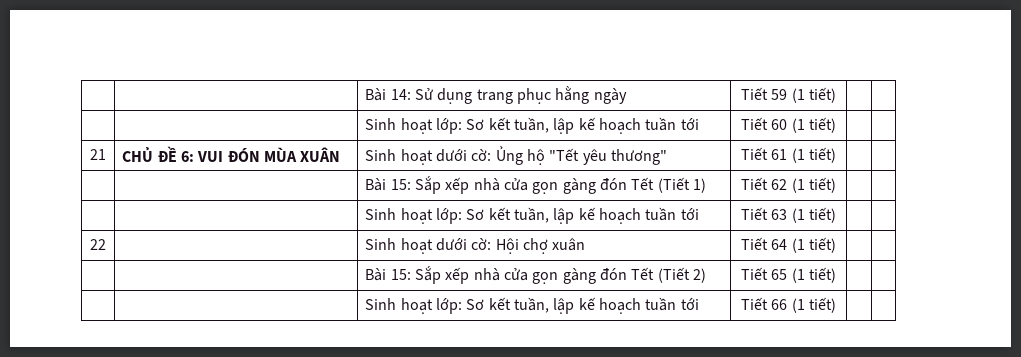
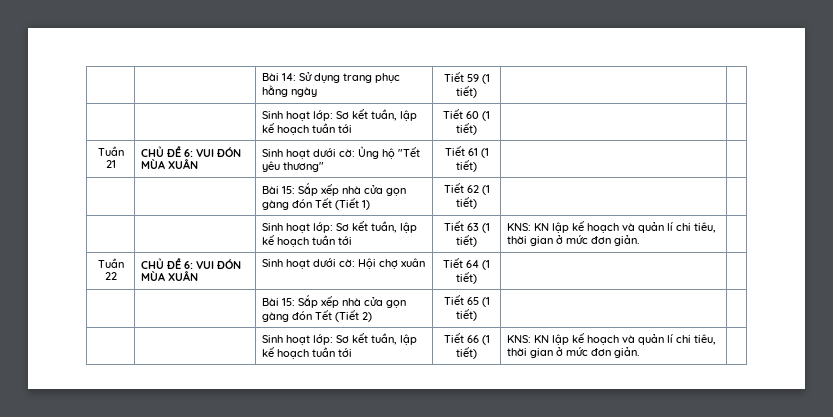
- 21 | CHỦ ĐỀ 6: VUI ĐÓN MÙA XUÂN | Sinh hoạt dưới cờ: Ủng hộ "Tết yêu thương" | Tiết 61 (1 tiết) | |
+ Tuần 21 | CHỦ ĐỀ 6: VUI ĐÓN MÙA XUÂN | Sinh hoạt dưới cờ: Ủng hộ "Tết yêu thương" | Tiết 61 (1 tiết) | |
- | | Sinh hoạt lớp: Sơ kết tuần, lập kế hoạch tuần tới | Tiết 63 (1 tiết) | |
- 22 | | Sinh hoạt dưới cờ: Hội chợ xuân | Tiết 64 (1 tiết) | |
+ | | Sinh hoạt lớp: Sơ kết tuần, lập kế hoạch tuần tới | Tiết 63 (1 tiết) | KNS: KN lập kế hoạch và quản lí chi tiêu, thời gian ở mức đơn giản. |
+ Tuần 22 | CHỦ ĐỀ 6: VUI ĐÓN MÙA XUÂN | Sinh hoạt dưới cờ: Hội chợ xuân | Tiết 64 (1 tiết) | |
- | | Sinh hoạt lớp: Sơ kết tuần, lập kế hoạch tuần tới | Tiết 66 (1 tiết) | |
+ | | Sinh hoạt lớp: Sơ kết tuần, lập kế hoạch tuần tới | Tiết 66 (1 tiết) | KNS: KN lập kế hoạch và quản lí chi tiêu, thời gian ở mức đơn giản. |

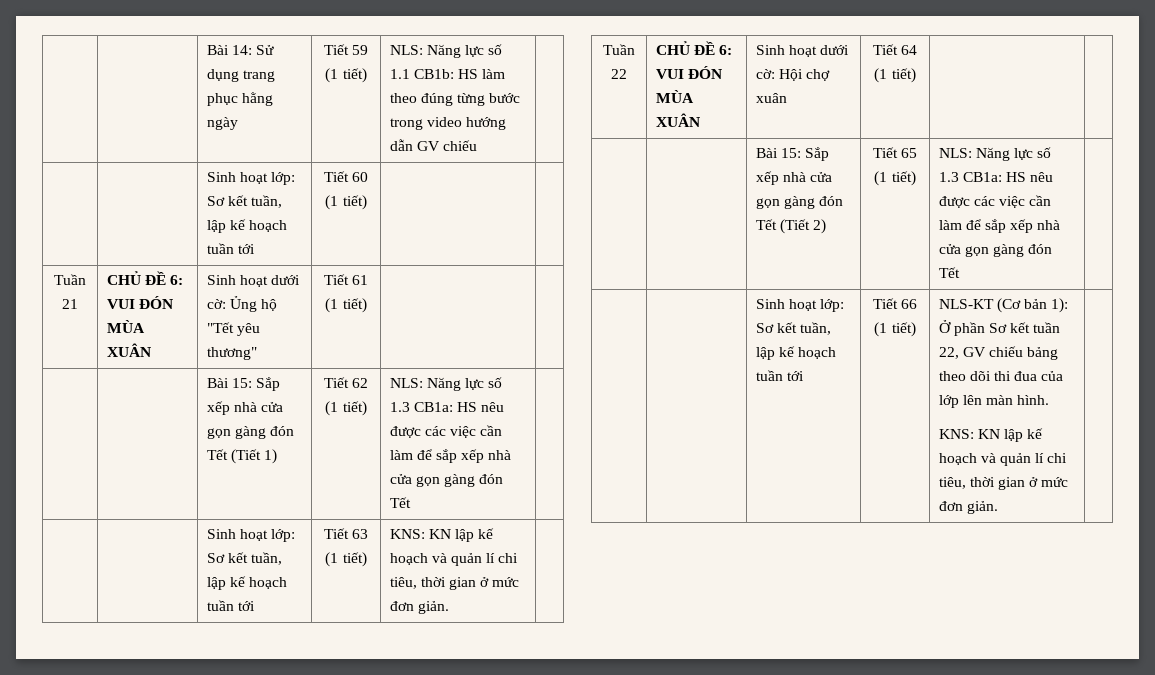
- | | Bài 14: Sử dụng trang phục hằng ngày | Tiết 59 (1 tiết) | |
+ | | Bài 14: Sử dụng trang phục hằng ngày | Tiết 59 (1 tiết) | NLS: Năng lực số 1.1 CB1b: HS làm theo đúng từng bước trong video hướng dẫn GV chiếu |
- | | Bài 15: Sắp xếp nhà cửa gọn gàng đón Tết (Tiết 1) | Tiết 62 (1 tiết) | |
+ | | Bài 15: Sắp xếp nhà cửa gọn gàng đón Tết (Tiết 1) | Tiết 62 (1 tiết) | NLS: Năng lực số 1.3 CB1a: HS nêu được các việc cần làm để sắp xếp nhà cửa gọn gàng đón Tết |
- | | Bài 15: Sắp xếp nhà cửa gọn gàng đón Tết (Tiết 2) | Tiết 65 (1 tiết) | |
+ | | Bài 15: Sắp xếp nhà cửa gọn gàng đón Tết (Tiết 2) | Tiết 65 (1 tiết) | NLS: Năng lực số 1.3 CB1a: HS nêu được các việc cần làm để sắp xếp nhà cửa gọn gàng đón Tết |
+ NLS-KT (Cơ bản 1): Ở phần Sơ kết tuần 22, GV chiếu bảng theo dõi thi đua của lớp lên màn hình.

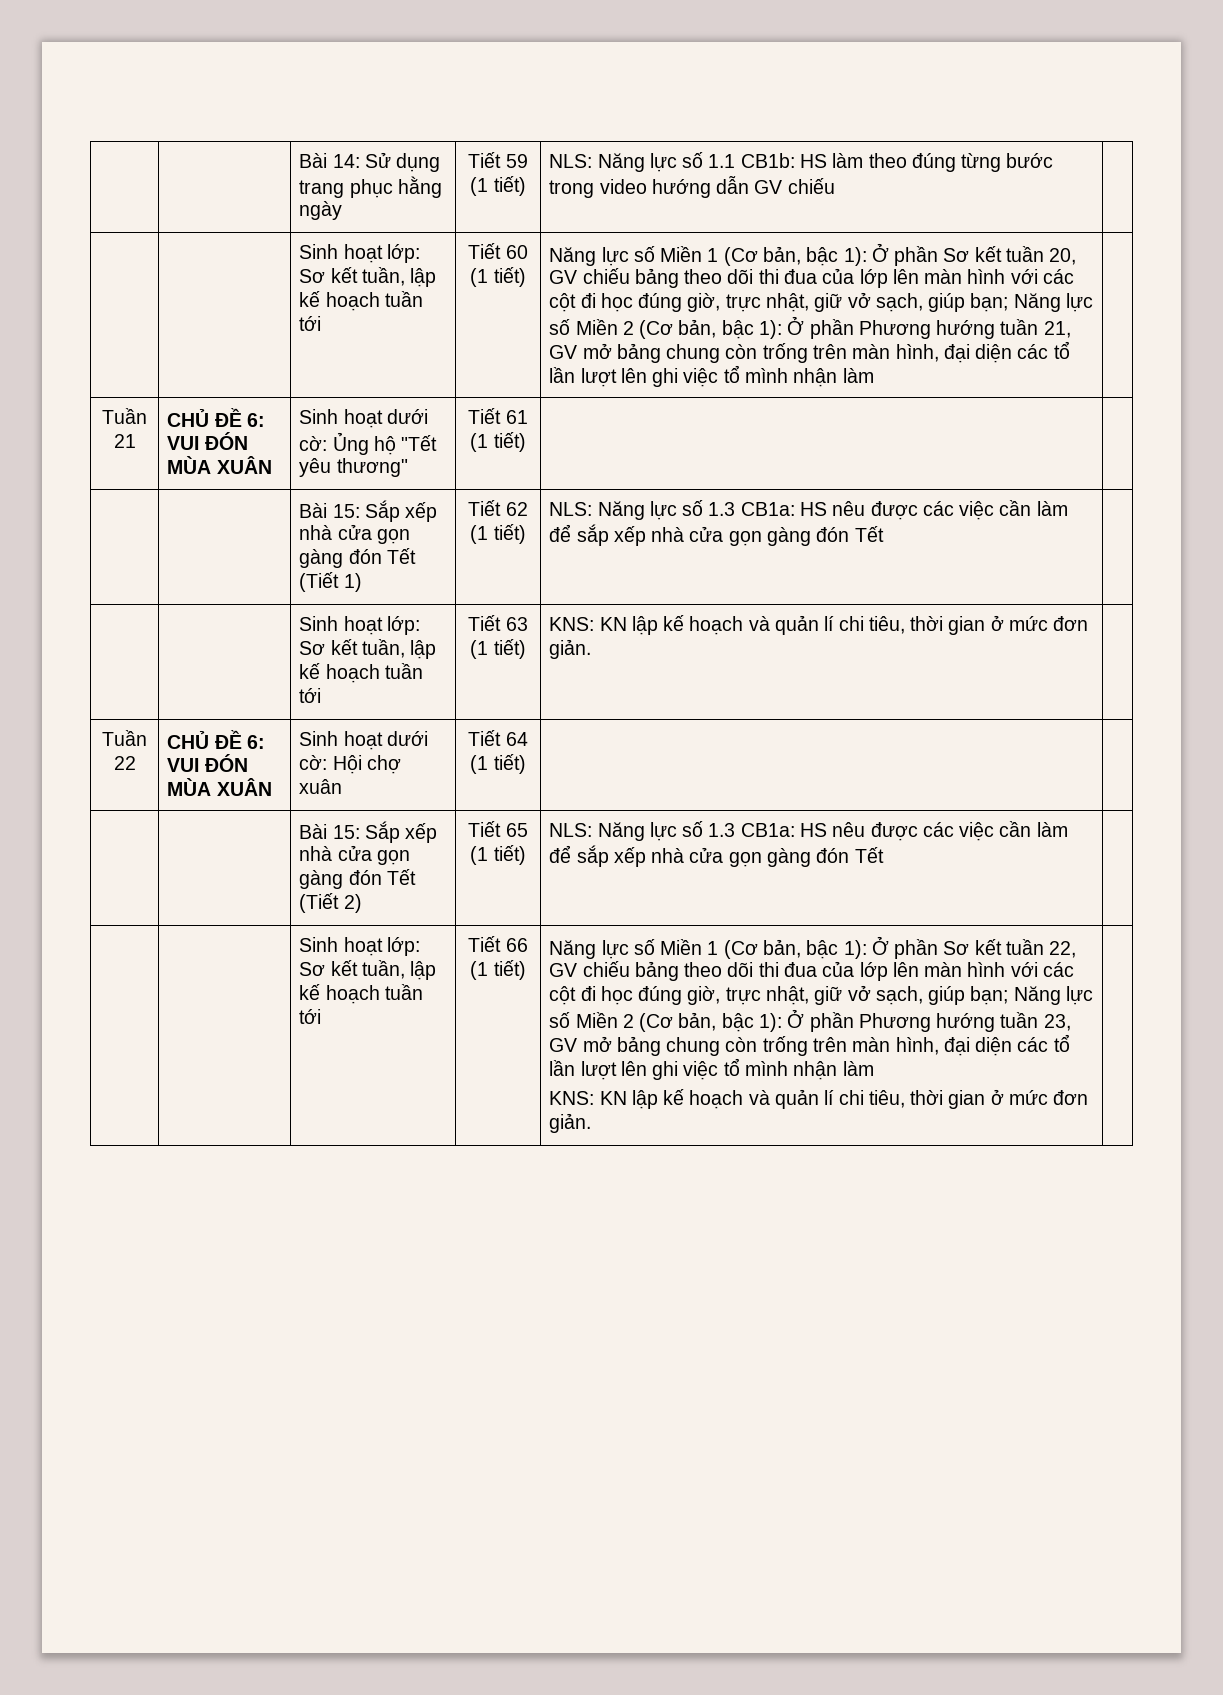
+ Năng lực số Miền 1 (Cơ bản, bậc 1): Ở phần Sơ kết tuần 20, GV chiếu bảng theo dõi thi đua của lớp lên màn hình với các cột đi học đúng giờ, trực nhật, giữ vở sạch, giúp bạn; Năng lực số Miền 2 (Cơ bản, bậc 1): Ở phần Phương hướng tuần 21, GV mở bảng chung còn trống trên màn hình, đại diện các tổ lần lượt lên ghi việc tổ mình nhận làm
- NLS-KT (Cơ bản 1): Ở phần Sơ kết tuần 22, GV chiếu bảng theo dõi thi đua của lớp lên màn hình.
+ Năng lực số Miền 1 (Cơ bản, bậc 1): Ở phần Sơ kết tuần 22, GV chiếu bảng theo dõi thi đua của lớp lên màn hình với các cột đi học đúng giờ, trực nhật, giữ vở sạch, giúp bạn; Năng lực số Miền 2 (Cơ bản, bậc 1): Ở phần Phương hướng tuần 23, GV mở bảng chung còn trống trên màn hình, đại diện các tổ lần lượt lên ghi việc tổ mình nhận làm

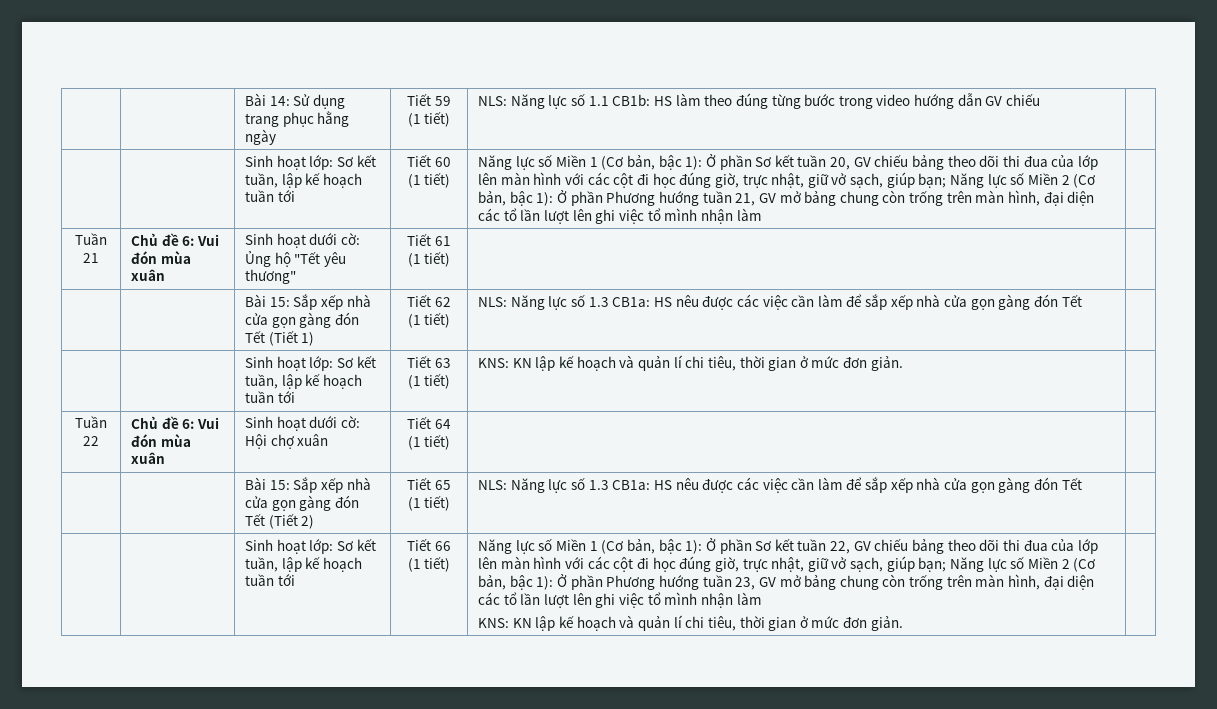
- Tuần 21 | CHỦ ĐỀ 6: VUI ĐÓN MÙA XUÂN | Sinh hoạt dưới cờ: Ủng hộ "Tết yêu thương" | Tiết 61 (1 tiết) | |
+ Tuần 21 | Chủ đề 6: Vui đón mùa xuân | Sinh hoạt dưới cờ: Ủng hộ "Tết yêu thương" | Tiết 61 (1 tiết) | |
- Tuần 22 | CHỦ ĐỀ 6: VUI ĐÓN MÙA XUÂN | Sinh hoạt dưới cờ: Hội chợ xuân | Tiết 64 (1 tiết) | |
+ Tuần 22 | Chủ đề 6: Vui đón mùa xuân | Sinh hoạt dưới cờ: Hội chợ xuân | Tiết 64 (1 tiết) | |

